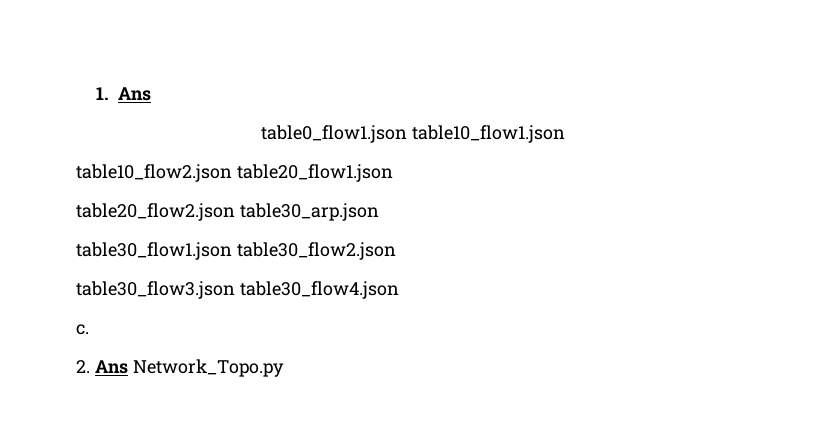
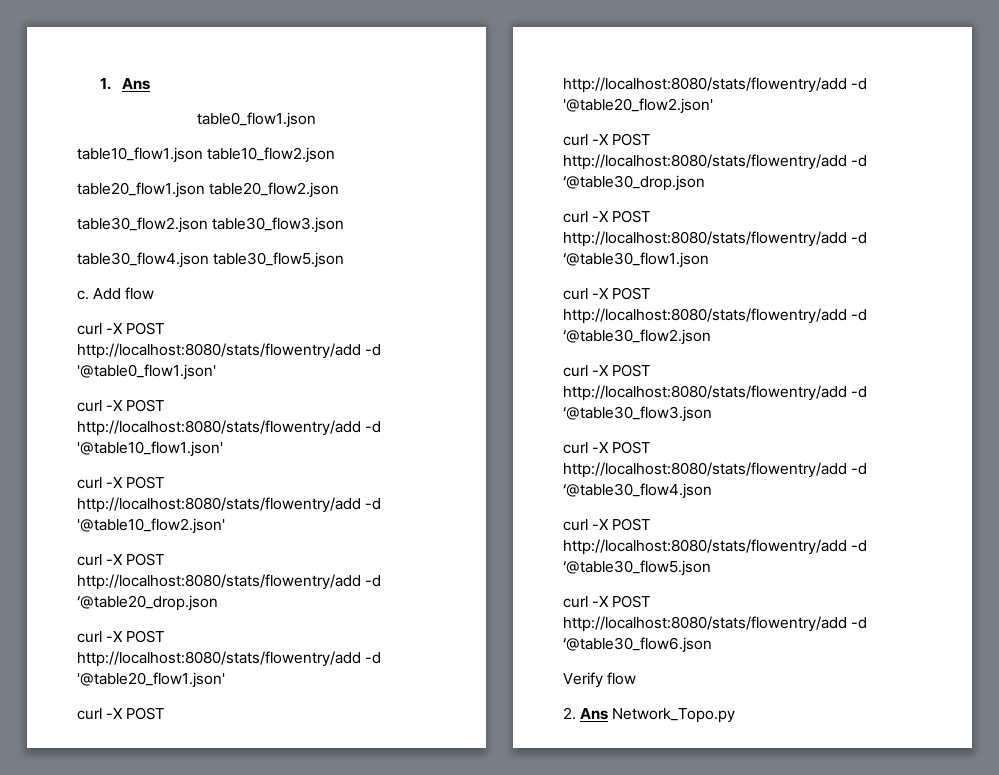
- table0_flow1.json table10_flow1.json
- table10_flow2.json table20_flow1.json
- table20_flow2.json table30_arp.json
- table30_flow1.json table30_flow2.json
- table30_flow3.json table30_flow4.json
+ table0_flow1.json
+ table10_flow1.json table10_flow2.json
+ table20_flow1.json table20_flow2.json
+ table30_flow2.json table30_flow3.json
+ table30_flow4.json table30_flow5.json
+ Add flow
+ curl -X POST http://localhost:8080/stats/flowentry/add -d '@table0_flow1.json'
+ curl -X POST http://localhost:8080/stats/flowentry/add -d '@table10_flow1.json'
+ curl -X POST http://localhost:8080/stats/flowentry/add -d '@table10_flow2.json'
+ curl -X POST http://localhost:8080/stats/flowentry/add -d ‘@table20_drop.json
+ curl -X POST http://localhost:8080/stats/flowentry/add -d '@table20_flow1.json'
+ curl -X POST http://localhost:8080/stats/flowentry/add -d '@table20_flow2.json'
+ curl -X POST http://localhost:8080/stats/flowentry/add -d ‘@table30_drop.json
+ curl -X POST http://localhost:8080/stats/flowentry/add -d ‘@table30_flow1.json
+ curl -X POST http://localhost:8080/stats/flowentry/add -d ‘@table30_flow2.json
+ curl -X POST http://localhost:8080/stats/flowentry/add -d ‘@table30_flow3.json
+ curl -X POST http://localhost:8080/stats/flowentry/add -d ‘@table30_flow4.json
+ curl -X POST http://localhost:8080/stats/flowentry/add -d ‘@table30_flow5.json
+ curl -X POST http://localhost:8080/stats/flowentry/add -d ‘@table30_flow6.json
+ Verify flow

